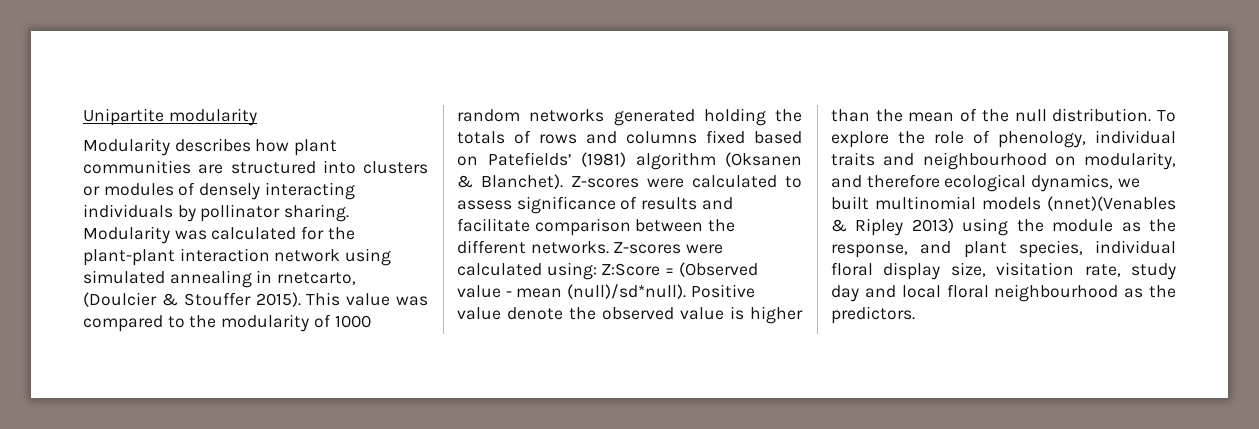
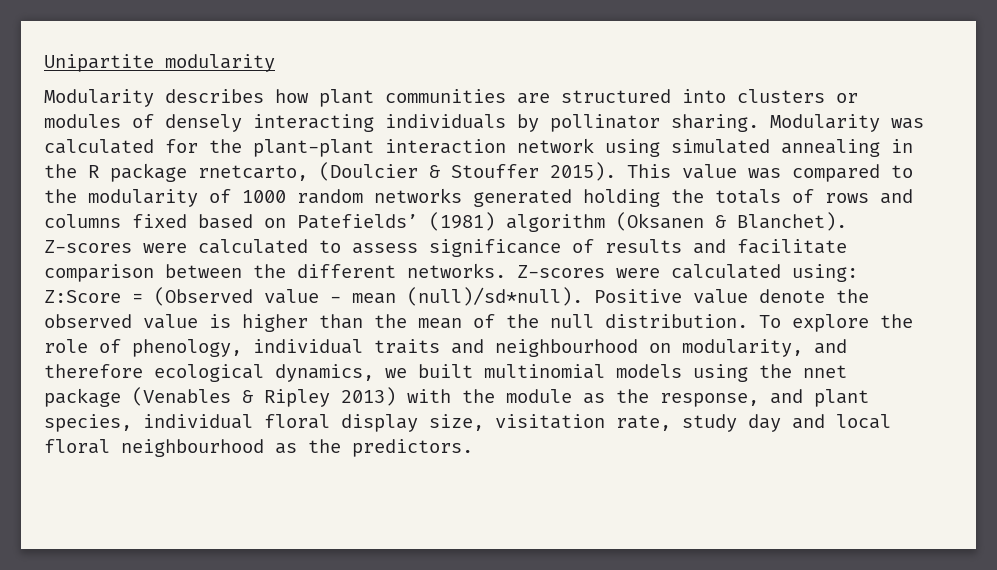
- Modularity was calculated for the plant-plant interaction network using simulated annealing in rnetcarto, (Doulcier & Stouffer 2015).
+ Modularity was calculated for the plant-plant interaction network using simulated annealing in the R package rnetcarto, (Doulcier & Stouffer 2015).
- To explore the role of phenology, individual traits and neighbourhood on modularity, and therefore ecological dynamics, we built multinomial models (nnet)(Venables & Ripley 2013) using the module as the response, and plant species, individual floral display size, visitation rate, study day and local floral neighbourhood as the predictors.
+ To explore the role of phenology, individual traits and neighbourhood on modularity, and therefore ecological dynamics, we built multinomial models using the nnet package (Venables & Ripley 2013) with the module as the response, and plant species, individual floral display size, visitation rate, study day and local floral neighbourhood as the predictors.

